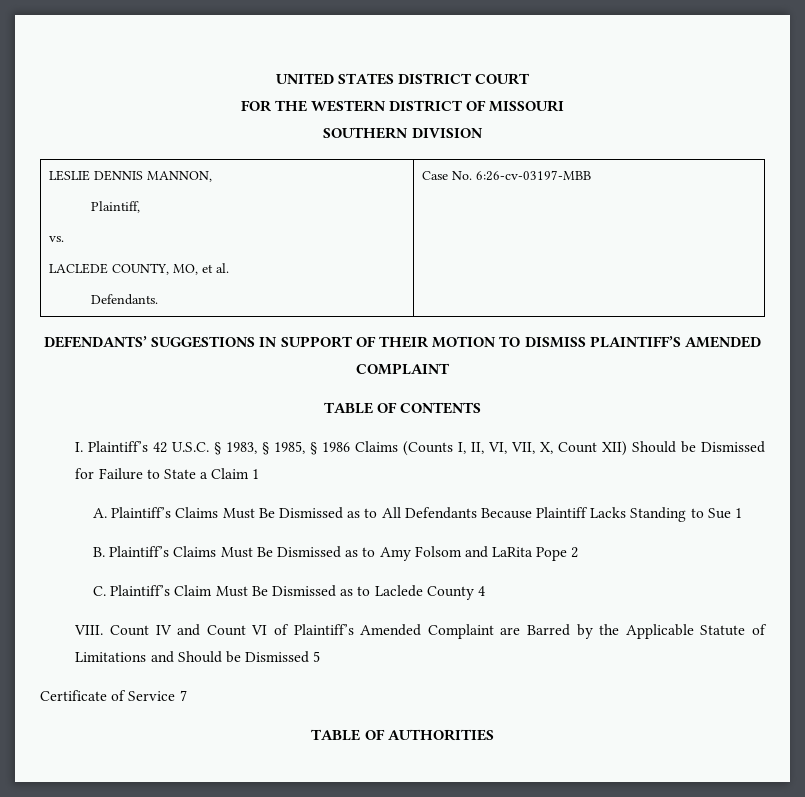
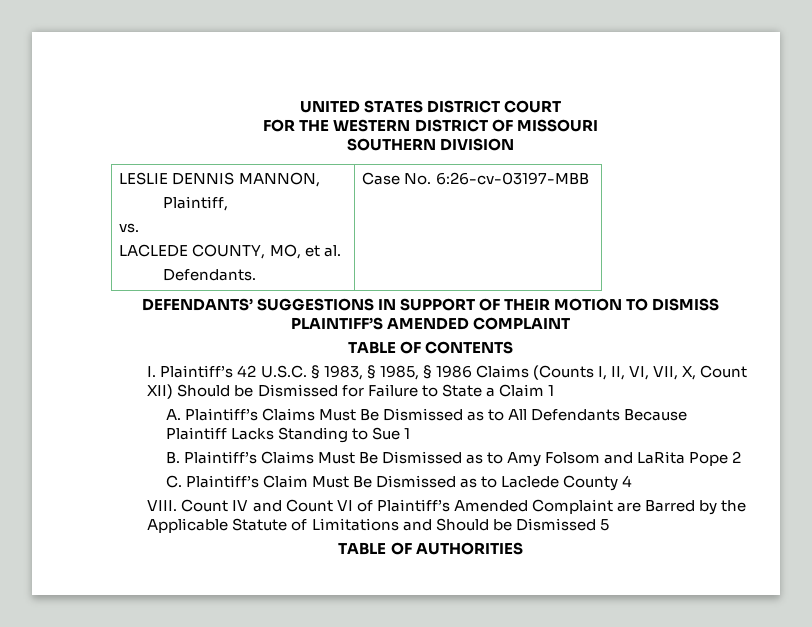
- Certificate of Service 7

